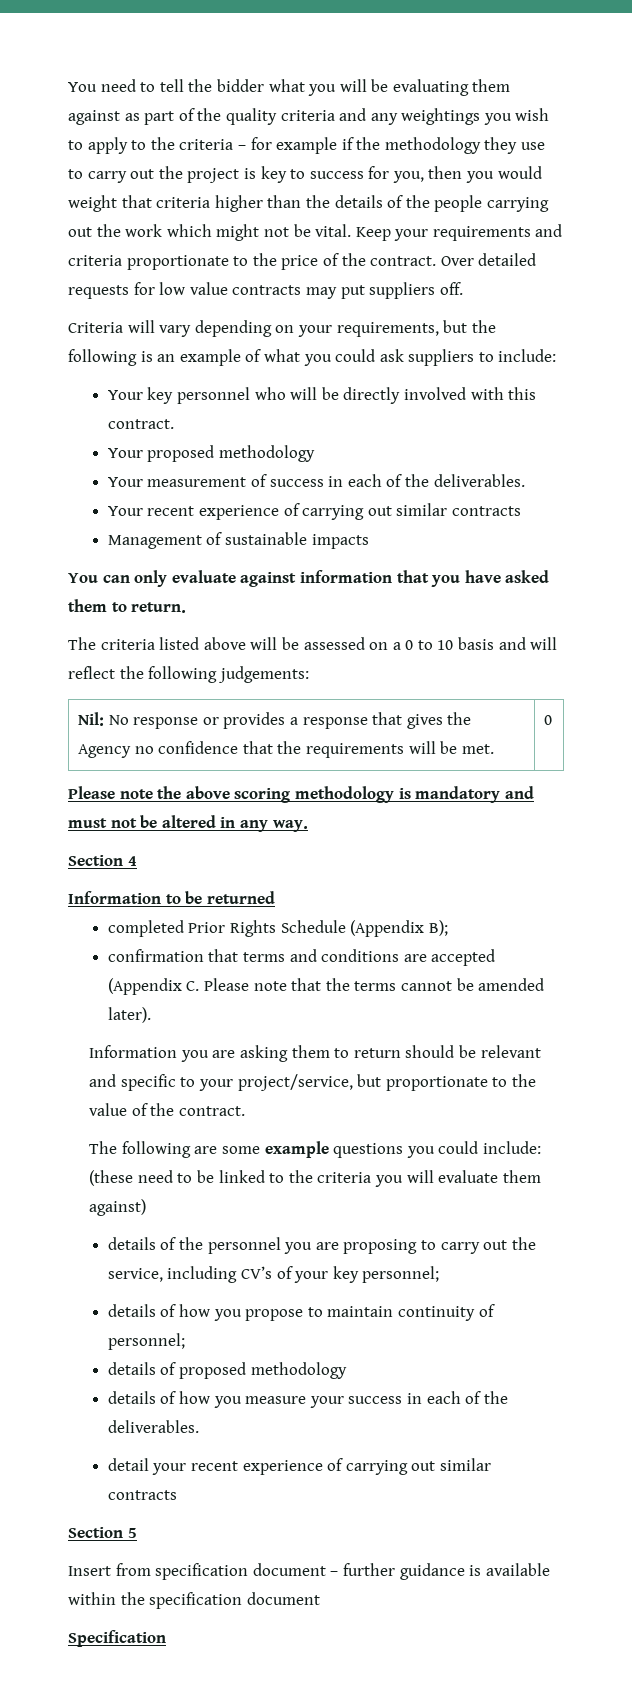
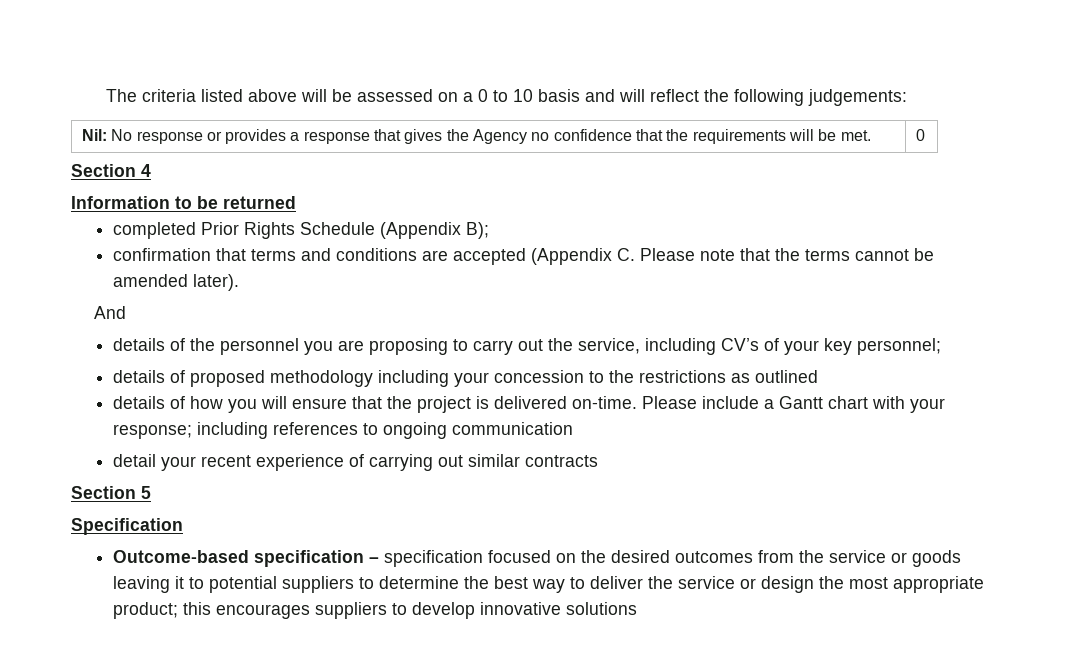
- You need to tell the bidder what you will be evaluating them against as part of the quality criteria and any weightings you wish to apply to the criteria – for example if the methodology they use to carry out the project is key to success for you, then you would weight that criteria higher than the details of the people carrying out the work which might not be vital. Keep your requirements and criteria proportionate to the price of the contract. Over detailed requests for low value contracts may put suppliers off.
- Criteria will vary depending on your requirements, but the following is an example of what you could ask suppliers to include:
- Your key personnel who will be directly involved with this contract.
- Your proposed methodology
- Your measurement of success in each of the deliverables.
- Your recent experience of carrying out similar contracts
- Management of sustainable impacts
- You can only evaluate against information that you have asked them to return.
- Please note the above scoring methodology is mandatory and must not be altered in any way.
- Information you are asking them to return should be relevant and specific to your project/service, but proportionate to the value of the contract.
- The following are some example questions you could include: (these need to be linked to the criteria you will evaluate them against)
+ And
- details of how you propose to maintain continuity of personnel;
- details of proposed methodology
- details of how you measure your success in each of the deliverables.
+ details of proposed methodology including your concession to the restrictions as outlined
+ details of how you will ensure that the project is delivered on-time. Please include a Gantt chart with your response; including references to ongoing communication
- Insert from specification document – further guidance is available within the specification document
  Specification
+ Outcome-based specification – specification focused on the desired outcomes from the service or goods leaving it to potential suppliers to determine the best way to deliver the service or design the most appropriate product; this encourages suppliers to develop innovative solutions

